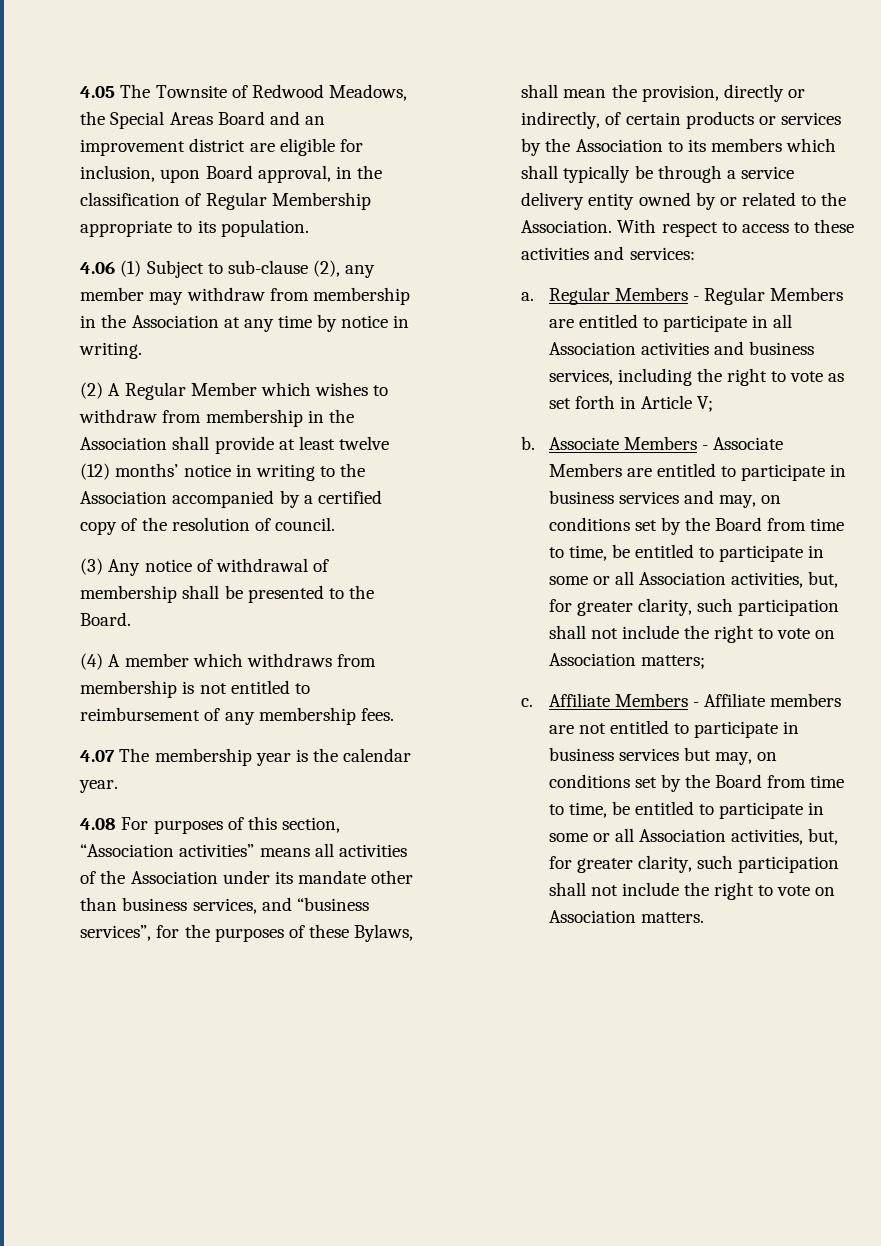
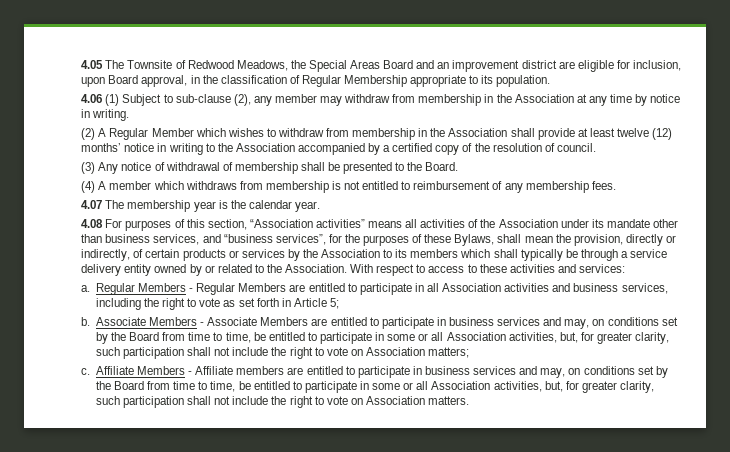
- Regular Members - Regular Members are entitled to participate in all Association activities and business services, including the right to vote as set forth in Article V;
+ Regular Members - Regular Members are entitled to participate in all Association activities and business services, including the right to vote as set forth in Article 5;
- Affiliate Members - Affiliate members are not entitled to participate in business services but may, on conditions set by the Board from time to time, be entitled to participate in some or all Association activities, but, for greater clarity, such participation shall not include the right to vote on Association matters.
+ Affiliate Members - Affiliate members are entitled to participate in business services and may, on conditions set by the Board from time to time, be entitled to participate in some or all Association activities, but, for greater clarity, such participation shall not include the right to vote on Association matters.

